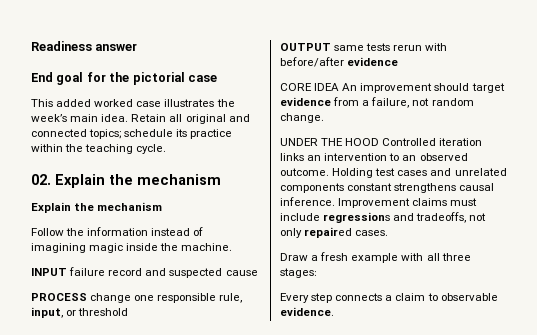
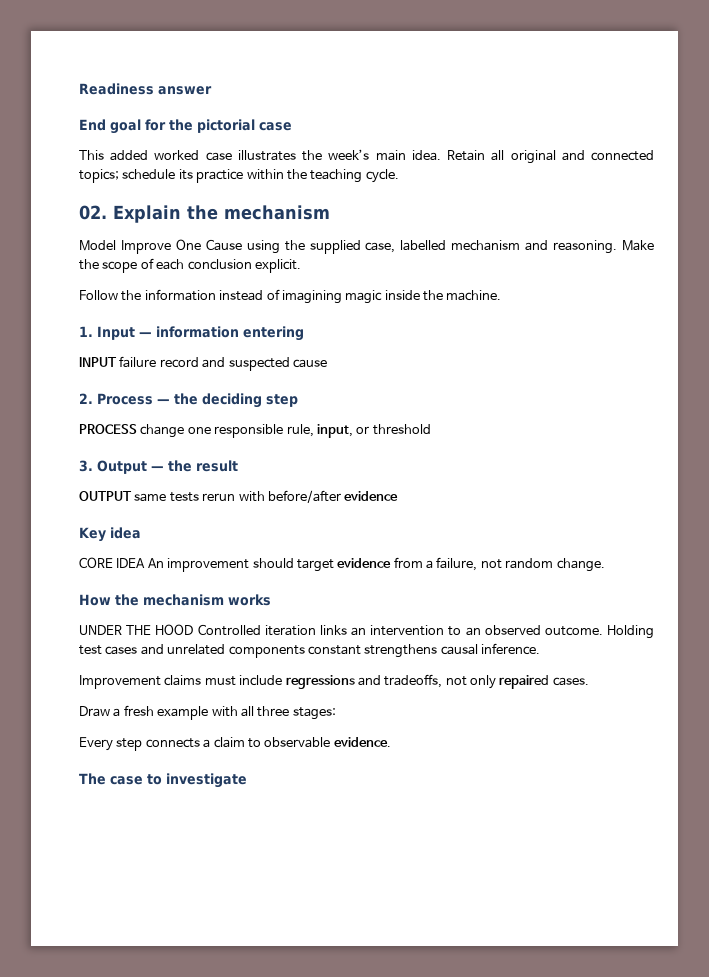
  02. Explain the mechanism
- Explain the mechanism
+ Model Improve One Cause using the supplied case, labelled mechanism and reasoning. Make the scope of each conclusion explicit.
+ 1. Input — information entering
+ 2. Process — the deciding step
+ 3. Output — the result
+ Key idea
+ How the mechanism works
- Holding test cases and unrelated components constant strengthens causal inference. Improvement claims must include regressions and tradeoffs, not only repaired cases.
+ Holding test cases and unrelated components constant strengthens causal inference.
+ Improvement claims must include regressions and tradeoffs, not only repaired cases.
+ The case to investigate

